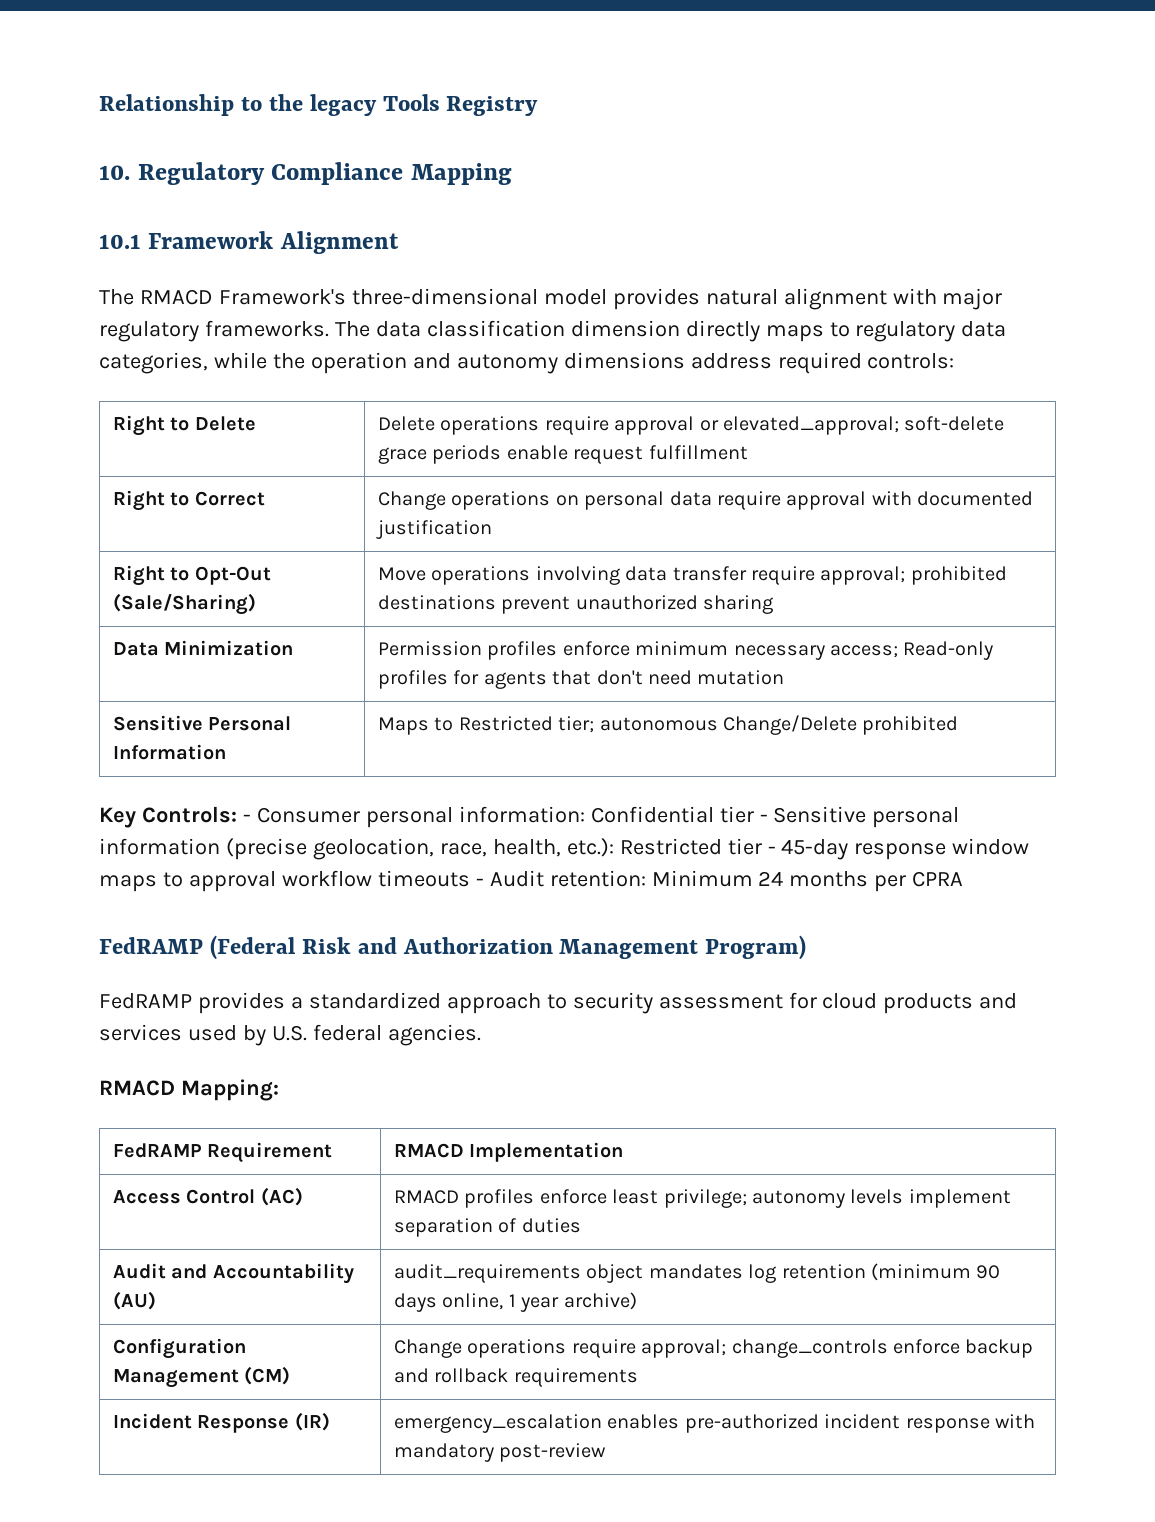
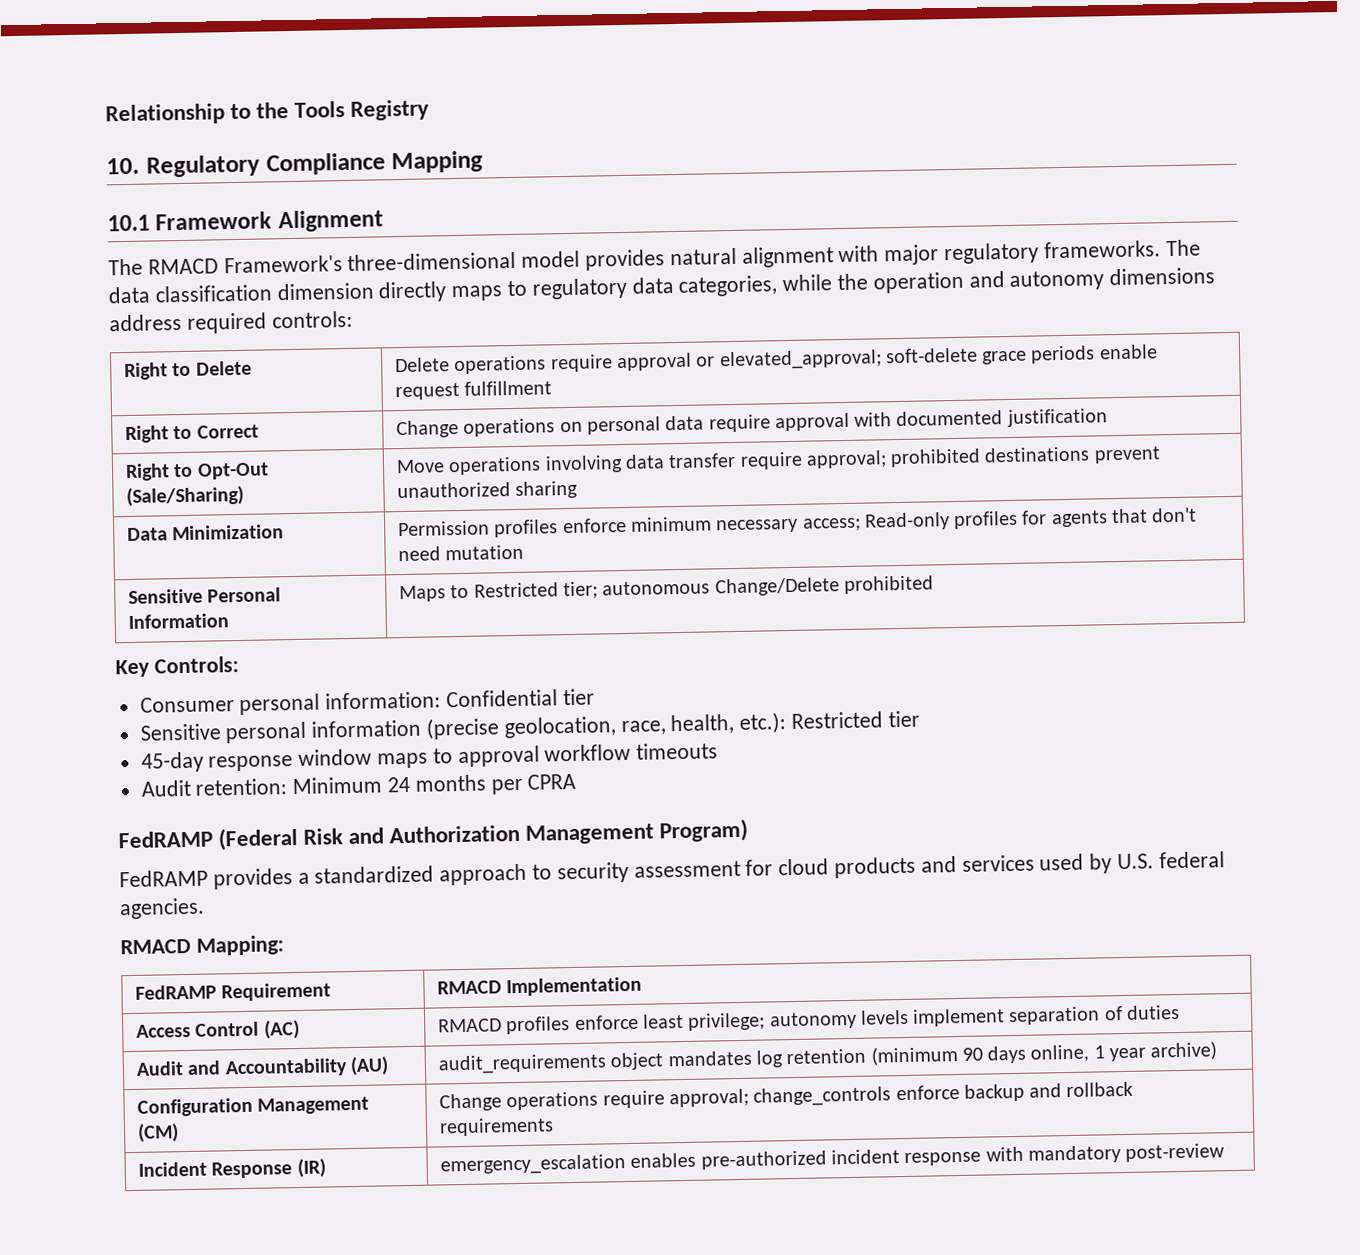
- Relationship to the legacy Tools Registry
+ Relationship to the Tools Registry
- Key Controls: - Consumer personal information: Confidential tier - Sensitive personal information (precise geolocation, race, health, etc.): Restricted tier - 45-day response window maps to approval workflow timeouts - Audit retention: Minimum 24 months per CPRA
+ Key Controls:
+ Consumer personal information: Confidential tier
+ Sensitive personal information (precise geolocation, race, health, etc.): Restricted tier
+ 45-day response window maps to approval workflow timeouts
+ Audit retention: Minimum 24 months per CPRA

